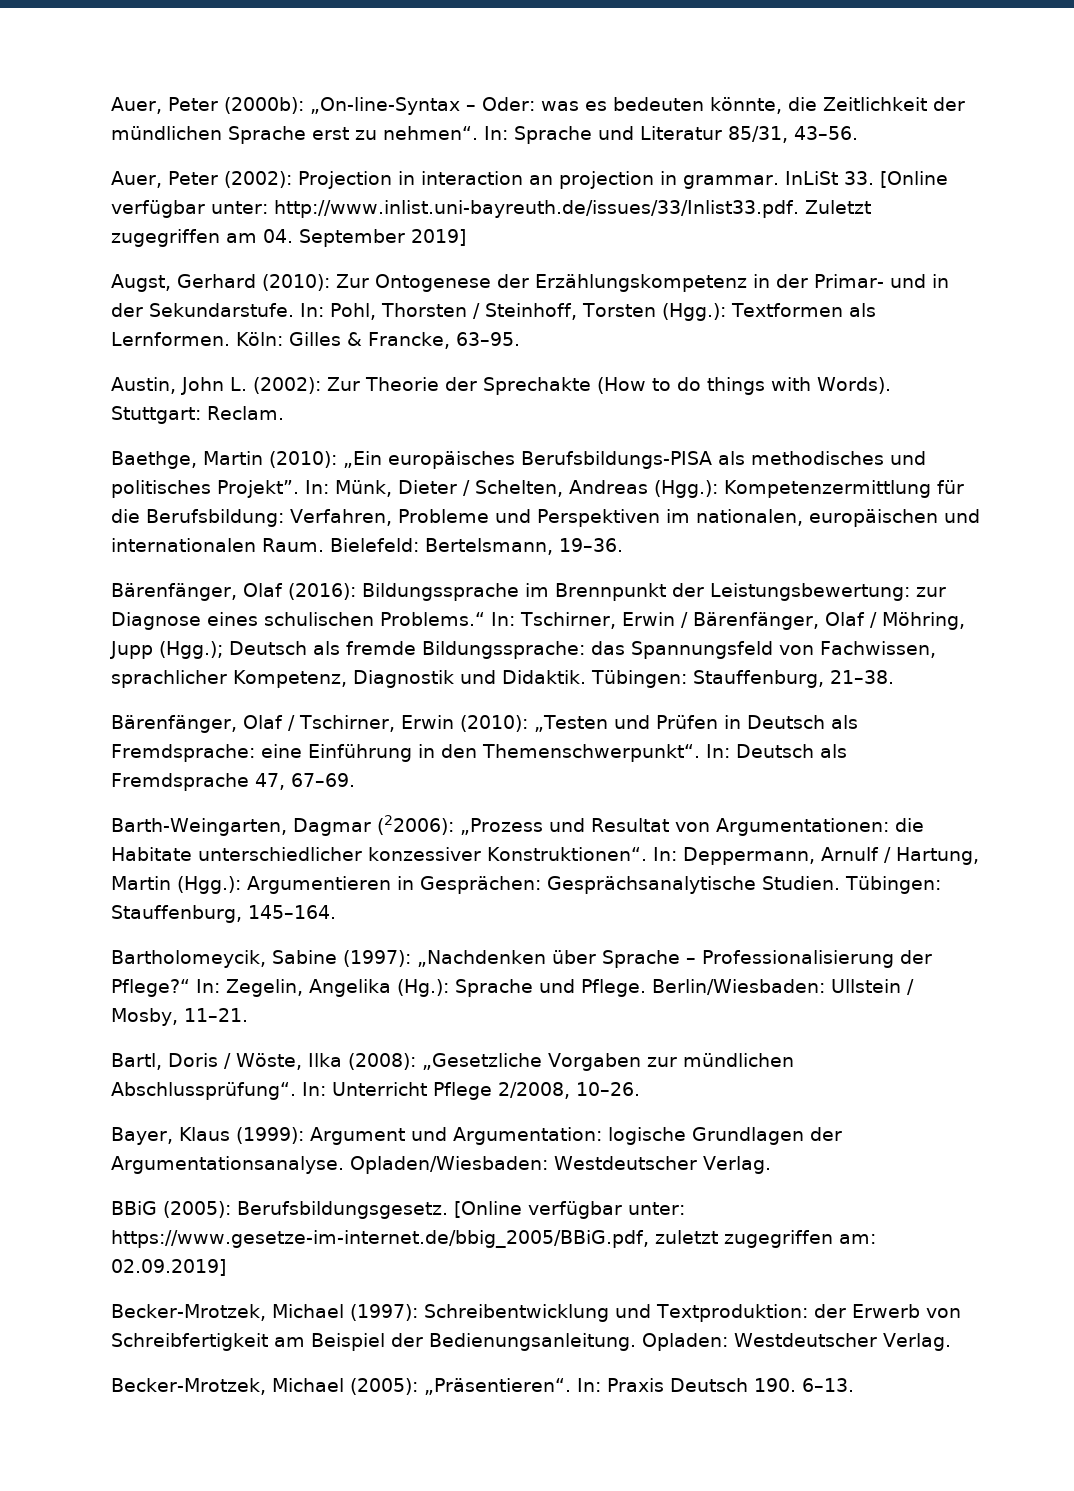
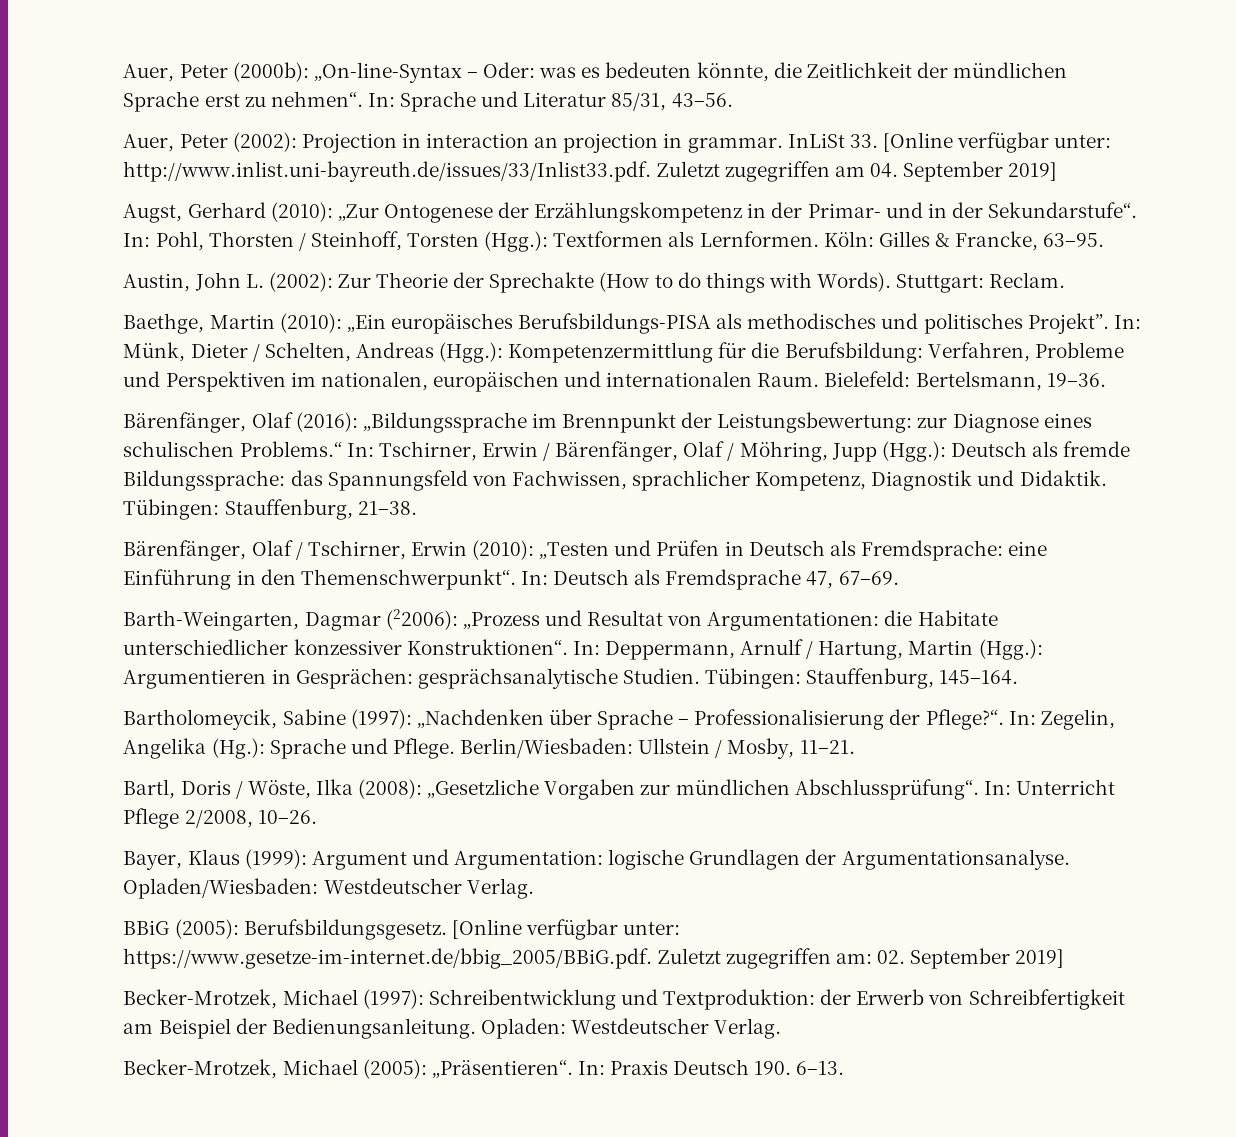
- Augst, Gerhard (2010): Zur Ontogenese der Erzählungskompetenz in der Primar- und in der Sekundarstufe.
+ Augst, Gerhard (2010): „Zur Ontogenese der Erzählungskompetenz in der Primar- und in der Sekundarstufe“.
- Bärenfänger, Olaf (2016): Bildungssprache im Brennpunkt der Leistungsbewertung: zur Diagnose eines schulischen Problems.“ In: Tschirner, Erwin / Bärenfänger, Olaf / Möhring, Jupp (Hgg.); Deutsch als fremde Bildungssprache: das Spannungsfeld von Fachwissen, sprachlicher Kompetenz, Diagnostik und Didaktik.
+ Bärenfänger, Olaf (2016): „Bildungssprache im Brennpunkt der Leistungsbewertung: zur Diagnose eines schulischen Problems.“ In: Tschirner, Erwin / Bärenfänger, Olaf / Möhring, Jupp (Hgg.): Deutsch als fremde Bildungssprache: das Spannungsfeld von Fachwissen, sprachlicher Kompetenz, Diagnostik und Didaktik.
- In: Deppermann, Arnulf / Hartung, Martin (Hgg.): Argumentieren in Gesprächen: Gesprächsanalytische Studien.
+ In: Deppermann, Arnulf / Hartung, Martin (Hgg.): Argumentieren in Gesprächen: gesprächsanalytische Studien.
- Bartholomeycik, Sabine (1997): „Nachdenken über Sprache – Professionalisierung der Pflege?“ In: Zegelin, Angelika (Hg.): Sprache und Pflege.
+ Bartholomeycik, Sabine (1997): „Nachdenken über Sprache – Professionalisierung der Pflege?“. In: Zegelin, Angelika (Hg.): Sprache und Pflege.
- [Online verfügbar unter: https://www.gesetze-im-internet.de/bbig_2005/BBiG.pdf, zuletzt zugegriffen am: 02.09.2019]
+ [Online verfügbar unter: https://www.gesetze-im-internet.de/bbig_2005/BBiG.pdf. Zuletzt zugegriffen am: 02. September 2019]

